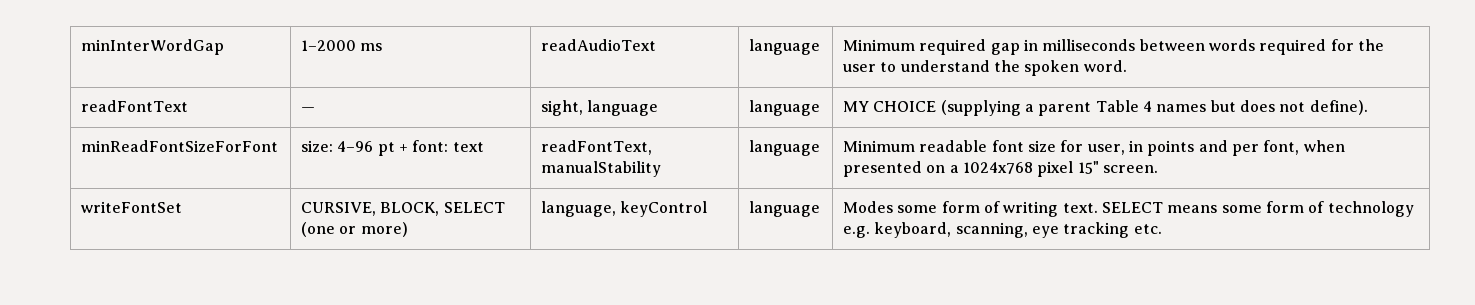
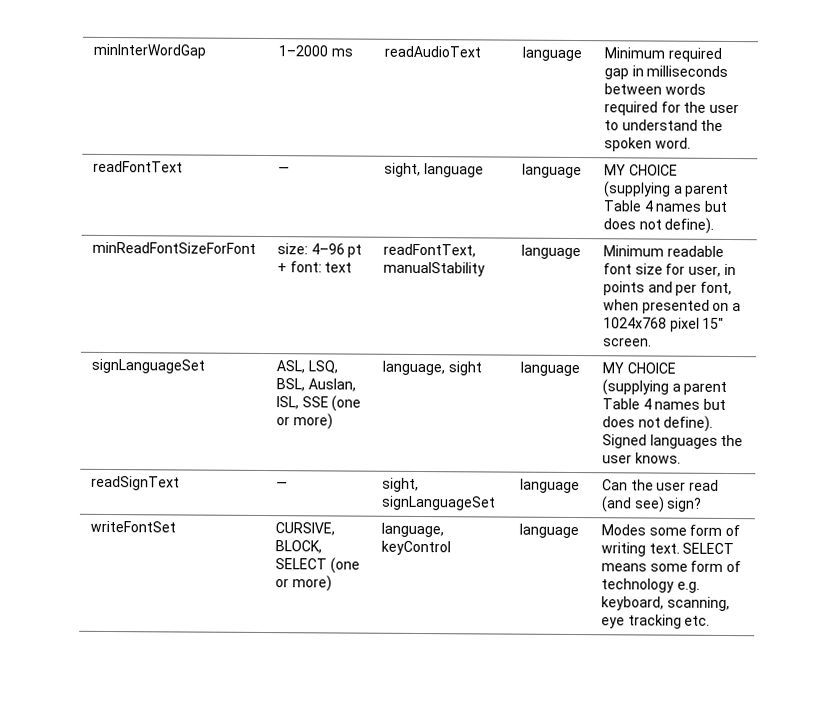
+ signLanguageSet | ASL, LSQ, BSL, Auslan, ISL, SSE (one or more) | language, sight | language | MY CHOICE (supplying a parent Table 4 names but does not define). Signed languages the user knows.
+ readSignText | — | sight, signLanguageSet | language | Can the user read (and see) sign?

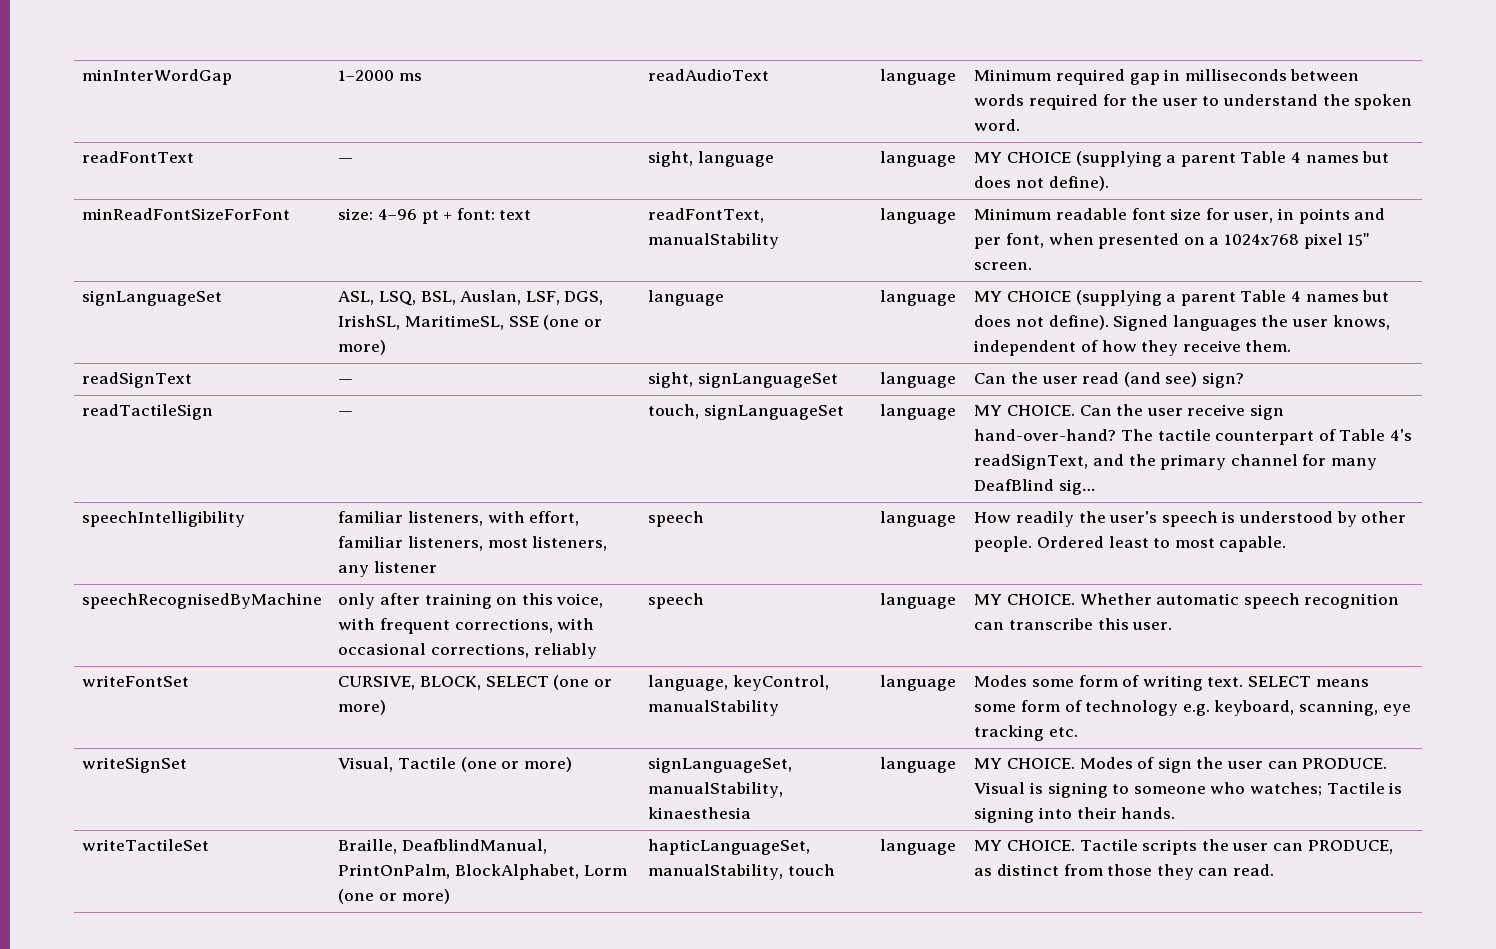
- signLanguageSet | ASL, LSQ, BSL, Auslan, ISL, SSE (one or more) | language, sight | language | MY CHOICE (supplying a parent Table 4 names but does not define). Signed languages the user knows.
+ signLanguageSet | ASL, LSQ, BSL, Auslan, LSF, DGS, IrishSL, MaritimeSL, SSE (one or more) | language | language | MY CHOICE (supplying a parent Table 4 names but does not define). Signed languages the user knows, independent of how they receive them.
+ readTactileSign | — | touch, signLanguageSet | language | MY CHOICE. Can the user receive sign hand-over-hand? The tactile counterpart of Table 4's readSignText, and the primary channel for many DeafBlind sig…
+ speechIntelligibility | familiar listeners, with effort, familiar listeners, most listeners, any listener | speech | language | How readily the user's speech is understood by other people. Ordered least to most capable.
+ speechRecognisedByMachine | only after training on this voice, with frequent corrections, with occasional corrections, reliably | speech | language | MY CHOICE. Whether automatic speech recognition can transcribe this user.
- writeFontSet | CURSIVE, BLOCK, SELECT (one or more) | language, keyControl | language | Modes some form of writing text. SELECT means some form of technology e.g. keyboard, scanning, eye tracking etc.
+ writeFontSet | CURSIVE, BLOCK, SELECT (one or more) | language, keyControl, manualStability | language | Modes some form of writing text. SELECT means some form of technology e.g. keyboard, scanning, eye tracking etc.
+ writeSignSet | Visual, Tactile (one or more) | signLanguageSet, manualStability, kinaesthesia | language | MY CHOICE. Modes of sign the user can PRODUCE. Visual is signing to someone who watches; Tactile is signing into their hands.
+ writeTactileSet | Braille, DeafblindManual, PrintOnPalm, BlockAlphabet, Lorm (one or more) | hapticLanguageSet, manualStability, touch | language | MY CHOICE. Tactile scripts the user can PRODUCE, as distinct from those they can read.

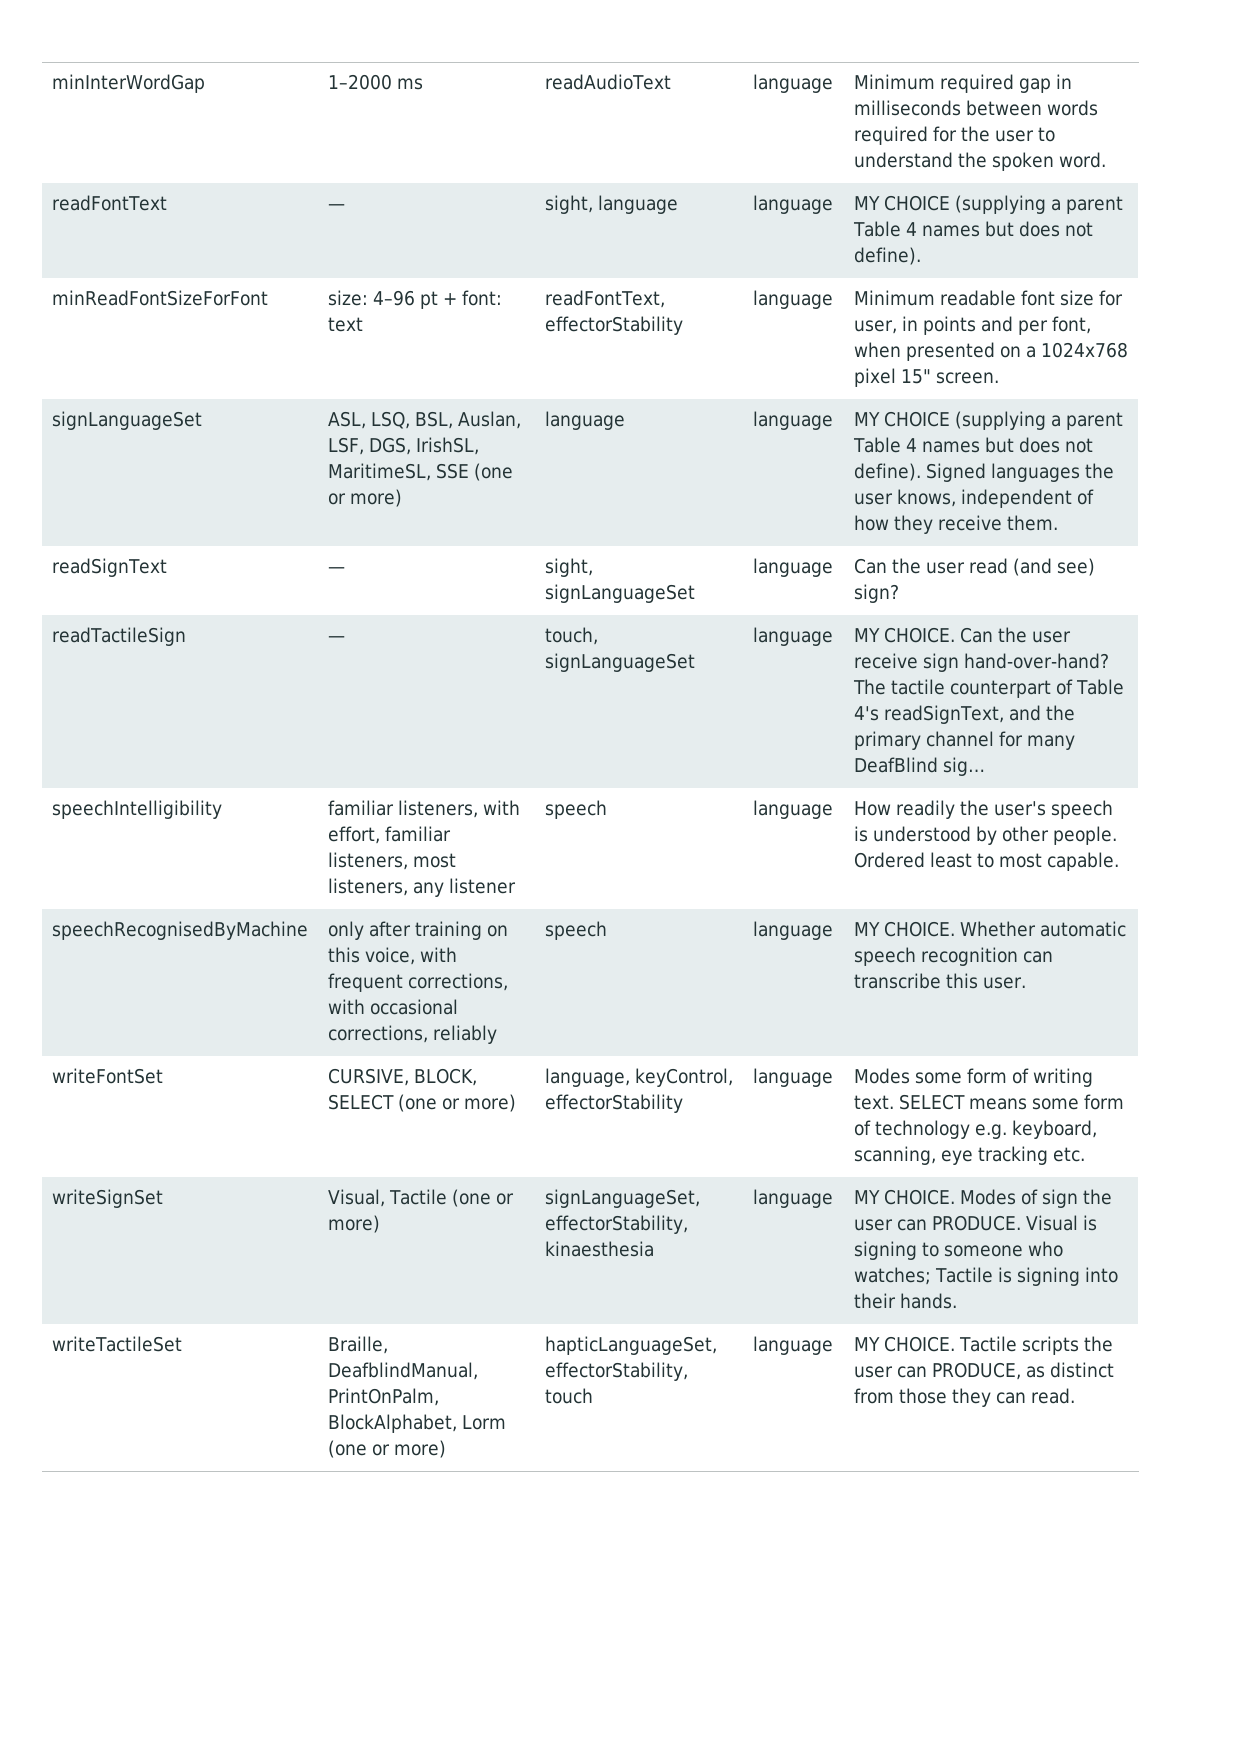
- minReadFontSizeForFont | size: 4–96 pt + font: text | readFontText, manualStability | language | Minimum readable font size for user, in points and per font, when presented on a 1024x768 pixel 15" screen.
+ minReadFontSizeForFont | size: 4–96 pt + font: text | readFontText, effectorStability | language | Minimum readable font size for user, in points and per font, when presented on a 1024x768 pixel 15" screen.
- writeFontSet | CURSIVE, BLOCK, SELECT (one or more) | language, keyControl, manualStability | language | Modes some form of writing text. SELECT means some form of technology e.g. keyboard, scanning, eye tracking etc.
+ writeFontSet | CURSIVE, BLOCK, SELECT (one or more) | language, keyControl, effectorStability | language | Modes some form of writing text. SELECT means some form of technology e.g. keyboard, scanning, eye tracking etc.
- writeSignSet | Visual, Tactile (one or more) | signLanguageSet, manualStability, kinaesthesia | language | MY CHOICE. Modes of sign the user can PRODUCE. Visual is signing to someone who watches; Tactile is signing into their hands.
+ writeSignSet | Visual, Tactile (one or more) | signLanguageSet, effectorStability, kinaesthesia | language | MY CHOICE. Modes of sign the user can PRODUCE. Visual is signing to someone who watches; Tactile is signing into their hands.
- writeTactileSet | Braille, DeafblindManual, PrintOnPalm, BlockAlphabet, Lorm (one or more) | hapticLanguageSet, manualStability, touch | language | MY CHOICE. Tactile scripts the user can PRODUCE, as distinct from those they can read.
+ writeTactileSet | Braille, DeafblindManual, PrintOnPalm, BlockAlphabet, Lorm (one or more) | hapticLanguageSet, effectorStability, touch | language | MY CHOICE. Tactile scripts the user can PRODUCE, as distinct from those they can read.

